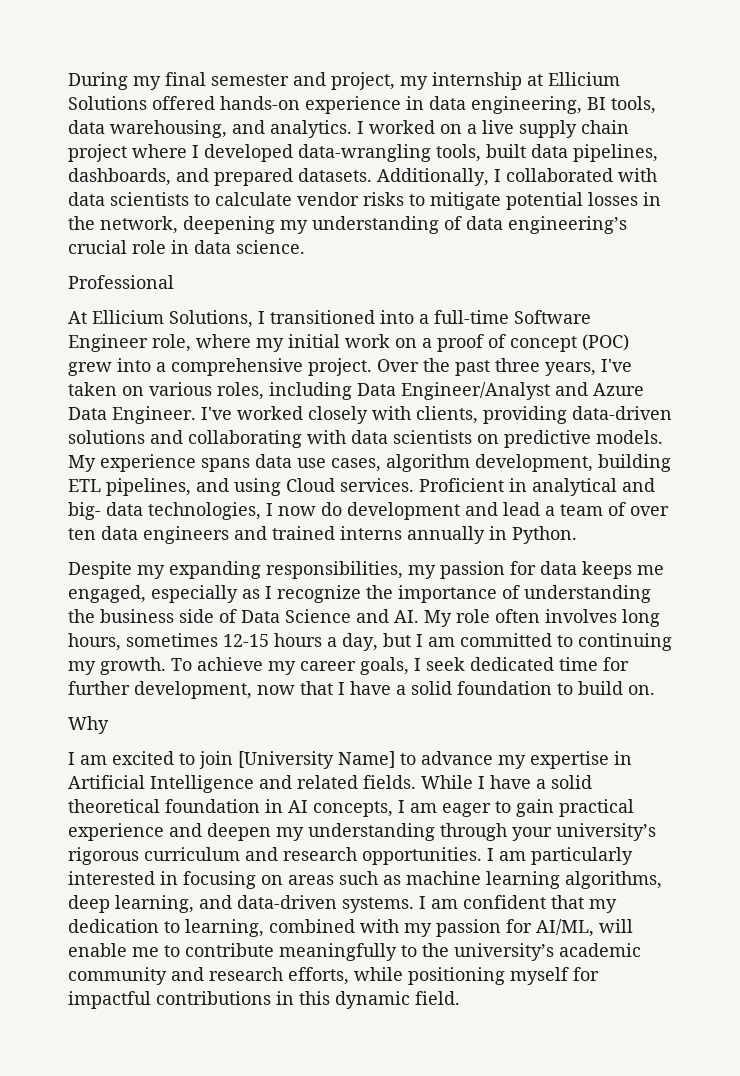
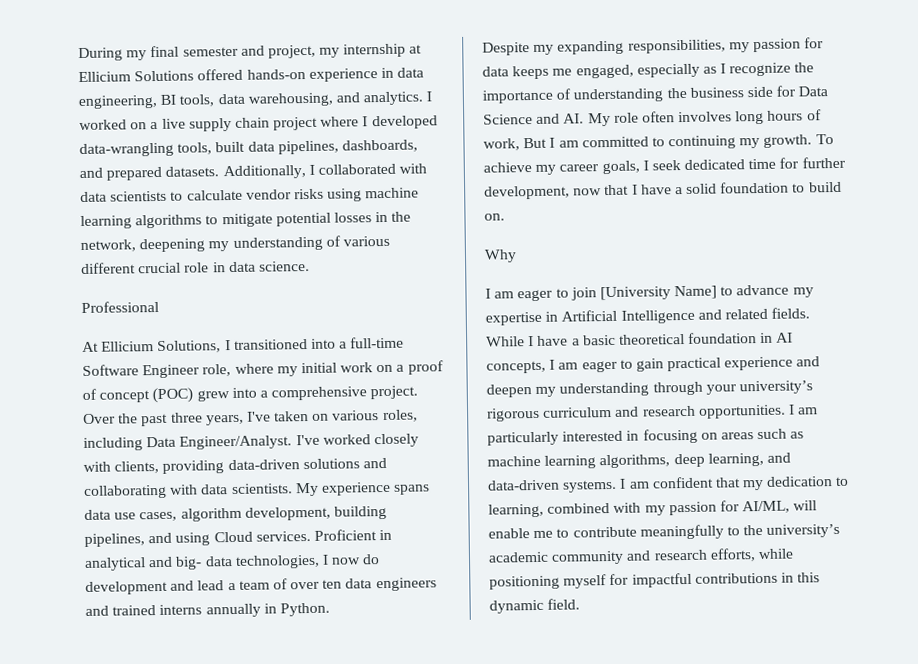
- Additionally, I collaborated with data scientists to calculate vendor risks to mitigate potential losses in the network, deepening my understanding of data engineering’s crucial role in data science.
+ Additionally, I collaborated with data scientists to calculate vendor risks using machine learning algorithms to mitigate potential losses in the network, deepening my understanding of various different crucial role in data science.
- Over the past three years, I've taken on various roles, including Data Engineer/Analyst and Azure Data Engineer.
+ Over the past three years, I've taken on various roles, including Data Engineer/Analyst.
- I've worked closely with clients, providing data-driven solutions and collaborating with data scientists on predictive models.
+ I've worked closely with clients, providing data-driven solutions and collaborating with data scientists.
- My experience spans data use cases, algorithm development, building ETL pipelines, and using Cloud services.
+ My experience spans data use cases, algorithm development, building pipelines, and using Cloud services.
- Despite my expanding responsibilities, my passion for data keeps me engaged, especially as I recognize the importance of understanding the business side of Data Science and AI. My role often involves long hours, sometimes 12-15 hours a day, but I am committed to continuing my growth.
+ Despite my expanding responsibilities, my passion for data keeps me engaged, especially as I recognize the importance of understanding the business side for Data Science and AI. My role often involves long hours of work, But I am committed to continuing my growth.
- I am excited to join [University Name] to advance my expertise in Artificial Intelligence and related fields.
+ I am eager to join [University Name] to advance my expertise in Artificial Intelligence and related fields.
- While I have a solid theoretical foundation in AI concepts, I am eager to gain practical experience and deepen my understanding through your university’s rigorous curriculum and research opportunities.
+ While I have a basic theoretical foundation in AI concepts, I am eager to gain practical experience and deepen my understanding through your university’s rigorous curriculum and research opportunities.

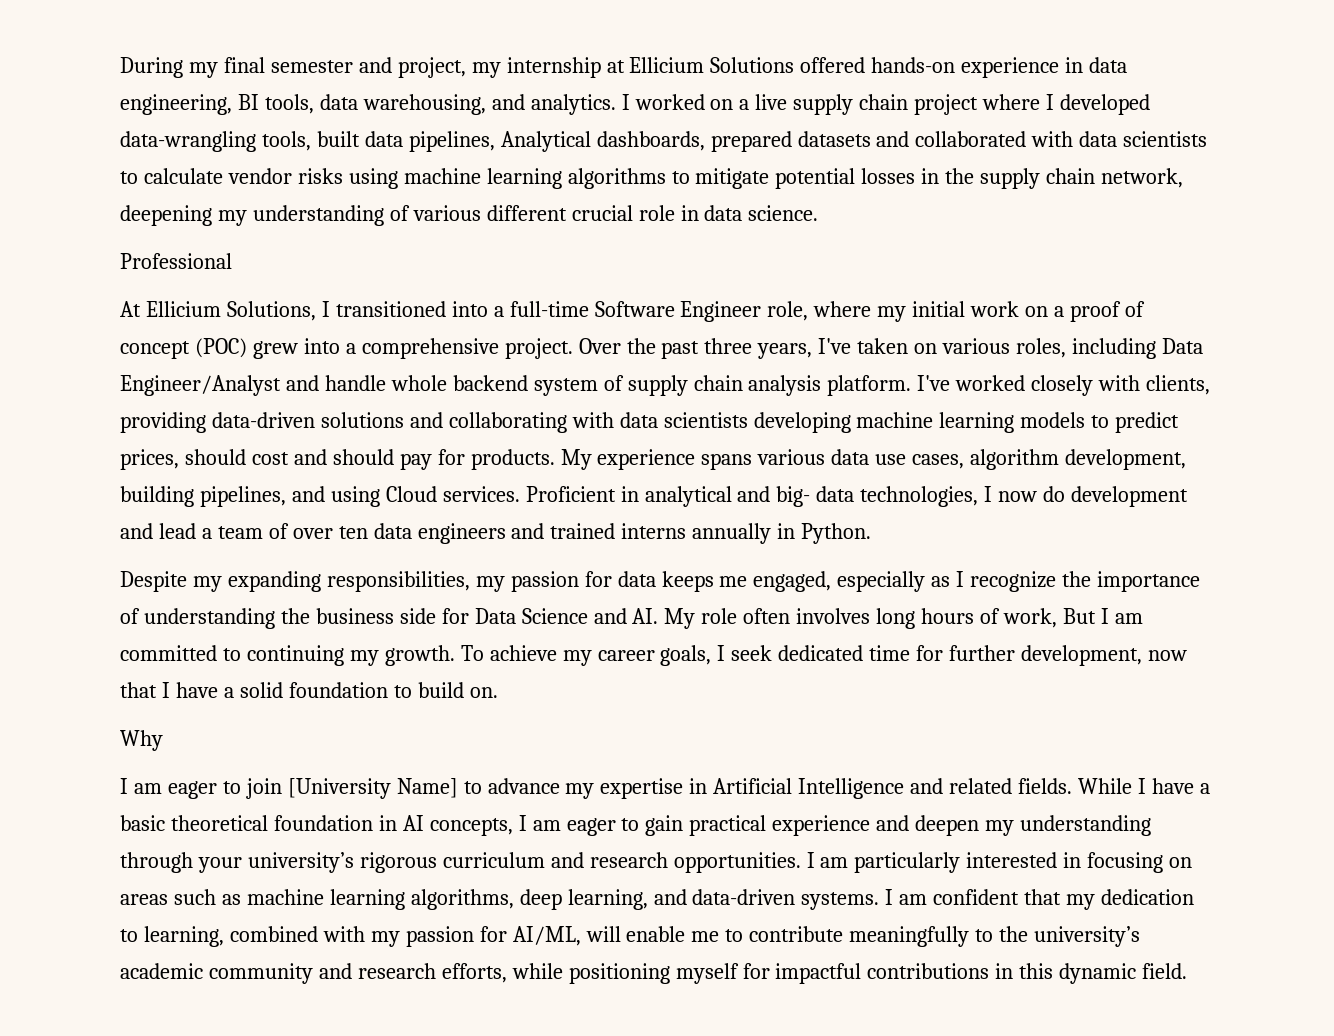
- I worked on a live supply chain project where I developed data-wrangling tools, built data pipelines, dashboards, and prepared datasets. Additionally, I collaborated with data scientists to calculate vendor risks using machine learning algorithms to mitigate potential losses in the network, deepening my understanding of various different crucial role in data science.
+ I worked on a live supply chain project where I developed data-wrangling tools, built data pipelines, Analytical dashboards, prepared datasets and collaborated with data scientists to calculate vendor risks using machine learning algorithms to mitigate potential losses in the supply chain network, deepening my understanding of various different crucial role in data science.
- Over the past three years, I've taken on various roles, including Data Engineer/Analyst.
+ Over the past three years, I've taken on various roles, including Data Engineer/Analyst and handle whole backend system of supply chain analysis platform.
- I've worked closely with clients, providing data-driven solutions and collaborating with data scientists.
+ I've worked closely with clients, providing data-driven solutions and collaborating with data scientists developing machine learning models to predict prices, should cost and should pay for products.
- My experience spans data use cases, algorithm development, building pipelines, and using Cloud services.
+ My experience spans various data use cases, algorithm development, building pipelines, and using Cloud services.

